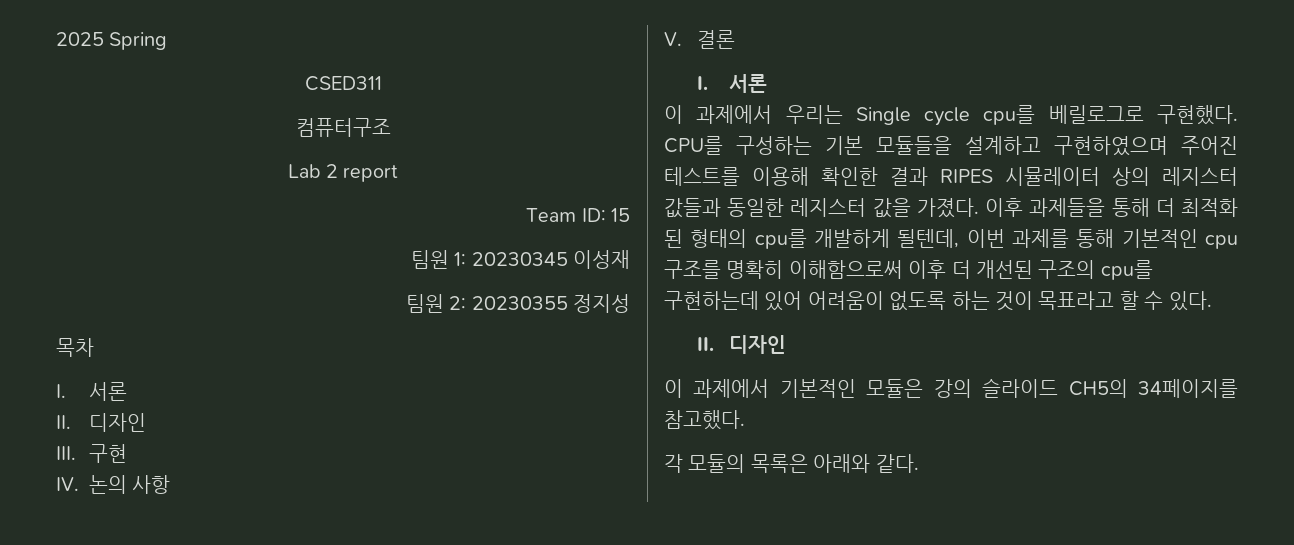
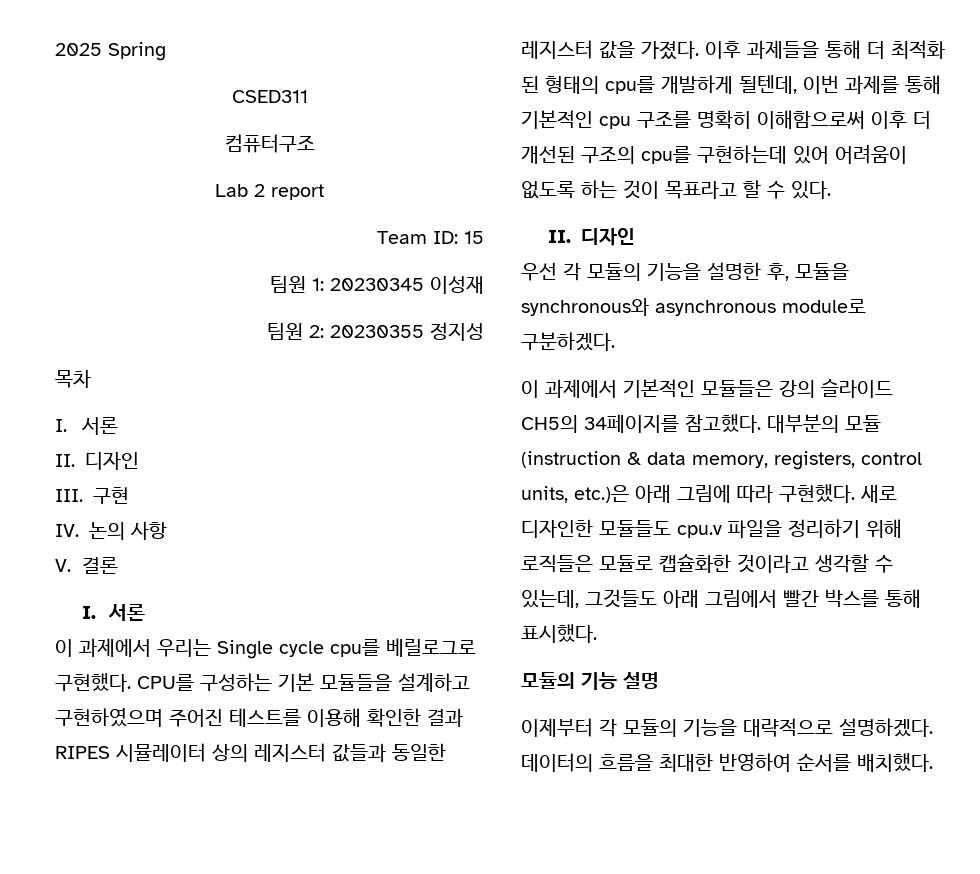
+ 우선 각 모듈의 기능을 설명한 후, 모듈을 synchronous와 asynchronous module로 구분하겠다.
- 이 과제에서 기본적인 모듈은 강의 슬라이드 CH5의 34페이지를 참고했다.
- 각 모듈의 목록은 아래와 같다.
+ 이 과제에서 기본적인 모듈들은 강의 슬라이드 CH5의 34페이지를 참고했다. 대부분의 모듈 (instruction & data memory, registers, control units, etc.)은 아래 그림에 따라 구현했다. 새로 디자인한 모듈들도 cpu.v 파일을 정리하기 위해 로직들은 모듈로 캡슐화한 것이라고 생각할 수 있는데, 그것들도 아래 그림에서 빨간 박스를 통해 표시했다.
+ 모듈의 기능 설명
+ 이제부터 각 모듈의 기능을 대략적으로 설명하겠다. 데이터의 흐름을 최대한 반영하여 순서를 배치했다.

